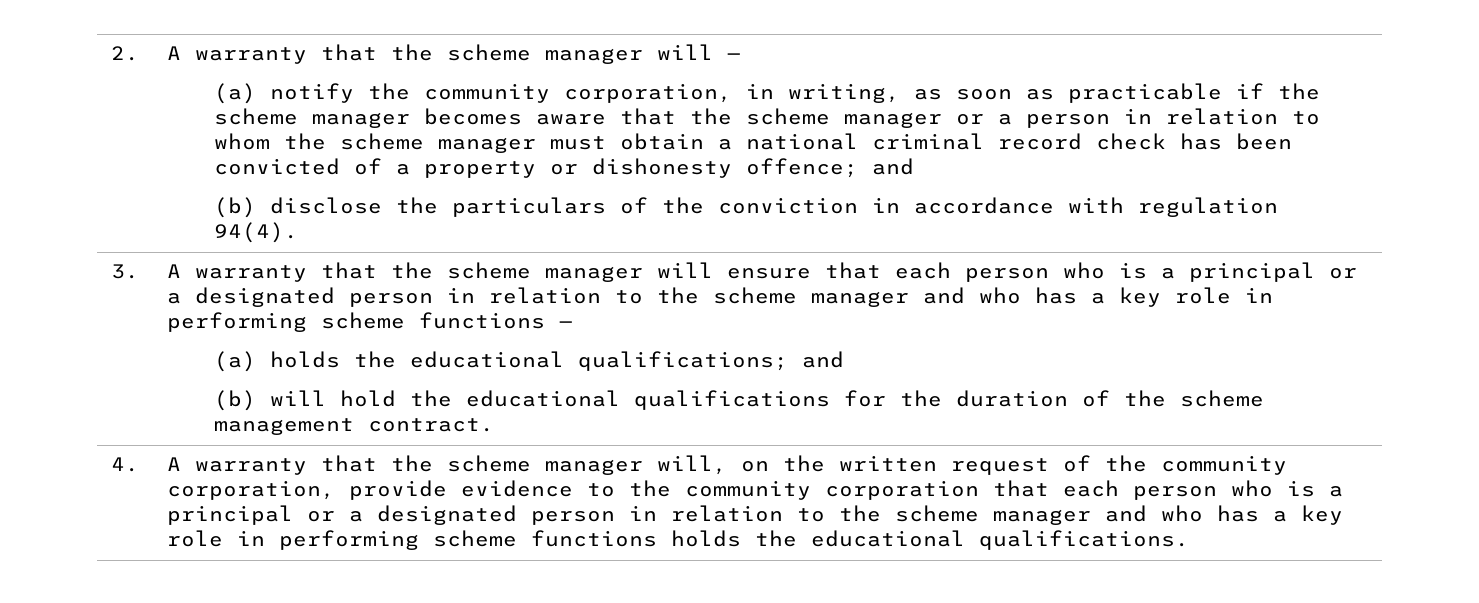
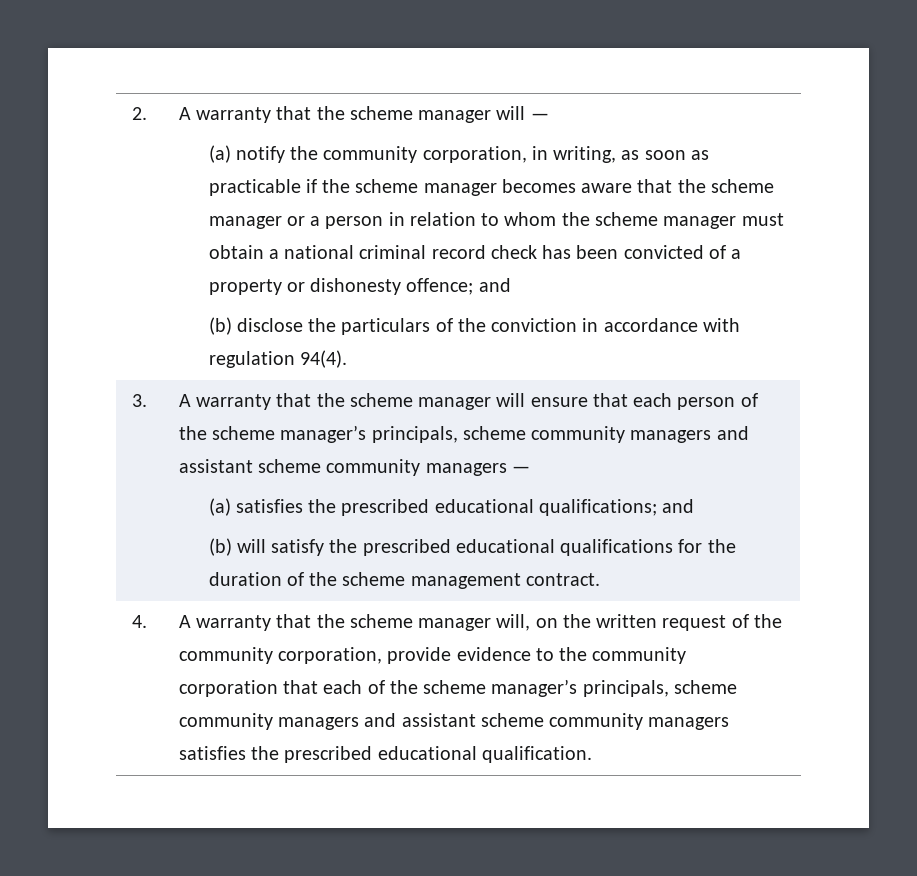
- A warranty that the scheme manager will ensure that each person who is a principal or a designated person in relation to the scheme manager and who has a key role in performing scheme functions —
- (a) holds the educational qualifications; and
+ A warranty that the scheme manager will ensure that each person of the scheme manager’s principals, scheme community managers and assistant scheme community managers —
+ (a) satisfies the prescribed educational qualifications; and
- (b) will hold the educational qualifications for the duration of the scheme management contract.
+ (b) will satisfy the prescribed educational qualifications for the duration of the scheme management contract.
- A warranty that the scheme manager will, on the written request of the community corporation, provide evidence to the community corporation that each person who is a principal or a designated person in relation to the scheme manager and who has a key role in performing scheme functions holds the educational qualifications.
+ A warranty that the scheme manager will, on the written request of the community corporation, provide evidence to the community corporation that each of the scheme manager’s principals, scheme community managers and assistant scheme community managers satisfies the prescribed educational qualification.

